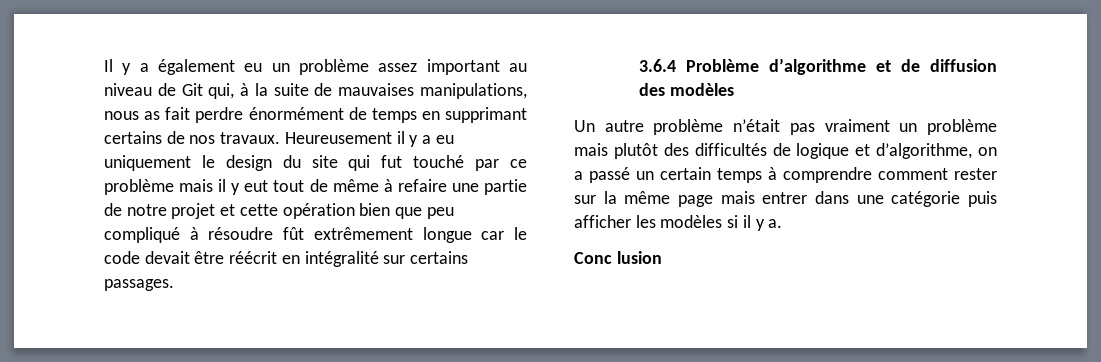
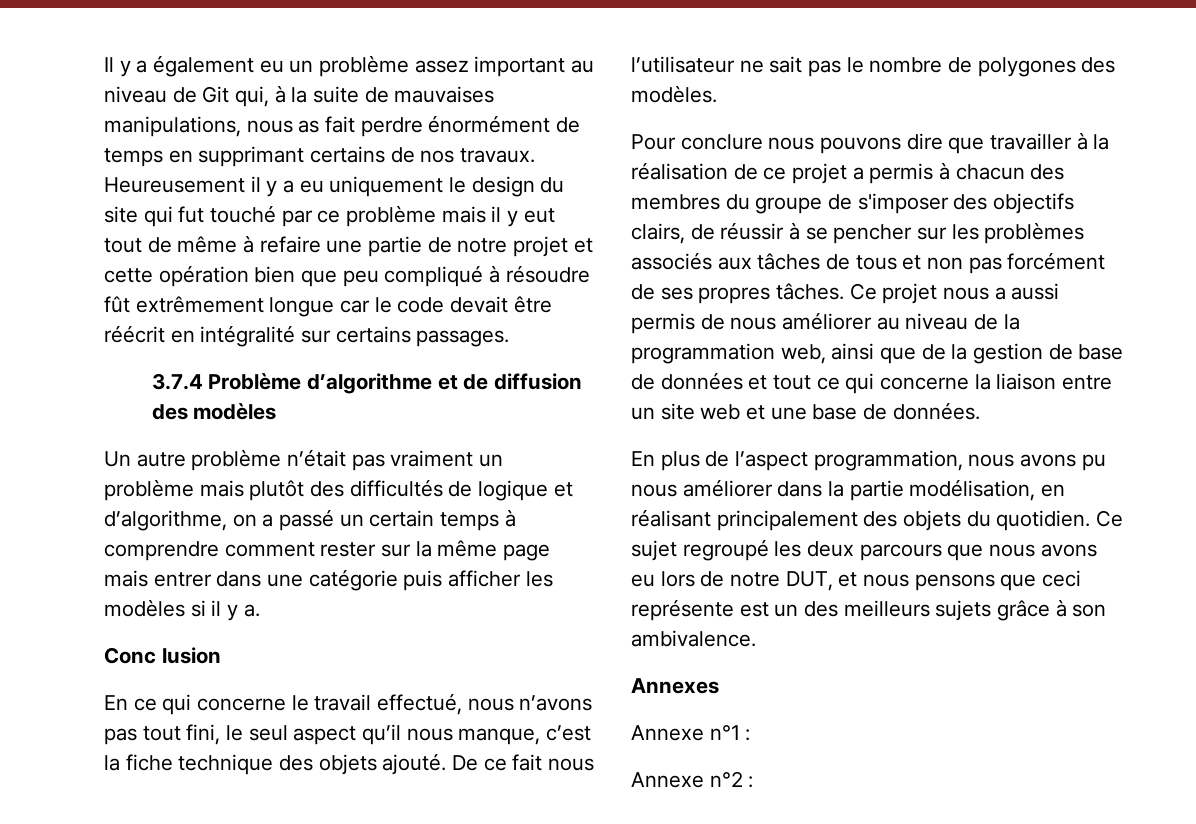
- 3.6.4 Problème d’algorithme et de diffusion des modèles
+ 3.7.4 Problème d’algorithme et de diffusion des modèles
+ En ce qui concerne le travail effectué, nous n’avons pas tout fini, le seul aspect qu’il nous manque, c’est la fiche technique des objets ajouté. De ce fait nous l’utilisateur ne sait pas le nombre de polygones des modèles.
+ Pour conclure nous pouvons dire que travailler à la réalisation de ce projet a permis à chacun des membres du groupe de s'imposer des objectifs clairs, de réussir à se pencher sur les problèmes associés aux tâches de tous et non pas forcément de ses propres tâches. Ce projet nous a aussi permis de nous améliorer au niveau de la programmation web, ainsi que de la gestion de base de données et tout ce qui concerne la liaison entre un site web et une base de données.
+ En plus de l’aspect programmation, nous avons pu nous améliorer dans la partie modélisation, en réalisant principalement des objets du quotidien. Ce sujet regroupé les deux parcours que nous avons eu lors de notre DUT, et nous pensons que ceci représente est un des meilleurs sujets grâce à son ambivalence.
+ Annexes
+ Annexe n°1 :
+ Annexe n°2 :

